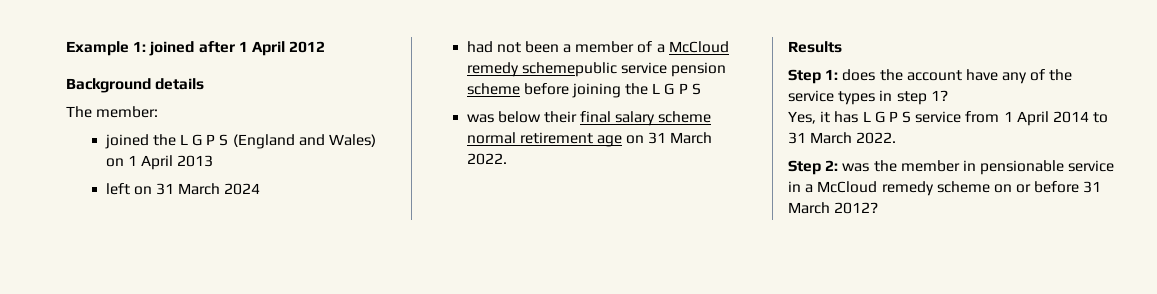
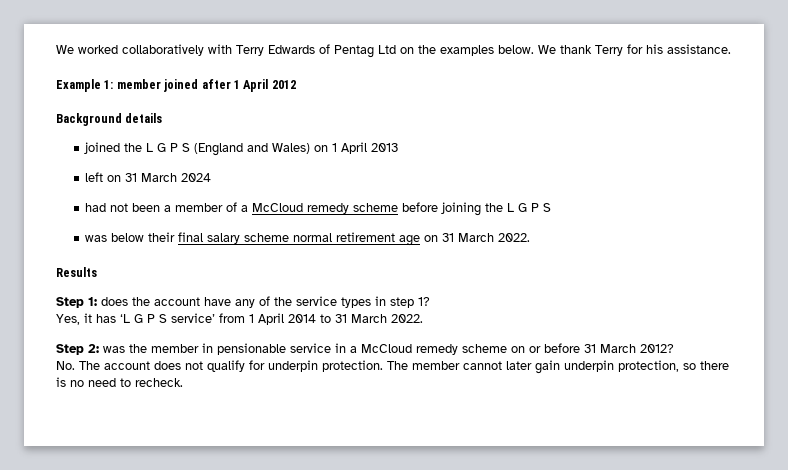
+ We worked collaboratively with Terry Edwards of Pentag Ltd on the examples below. We thank Terry for his assistance.
- Example 1: joined after 1 April 2012
+ Example 1: member joined after 1 April 2012
- The member:
- had not been a member of a McCloud remedy schemepublic service pension scheme before joining the L G P S
+ had not been a member of a McCloud remedy scheme before joining the L G P S
- Yes, it has L G P S service from 1 April 2014 to 31 March 2022.
+ Yes, it has ‘L G P S service’ from 1 April 2014 to 31 March 2022.
+ No. The account does not qualify for underpin protection. The member cannot later gain underpin protection, so there is no need to recheck.

